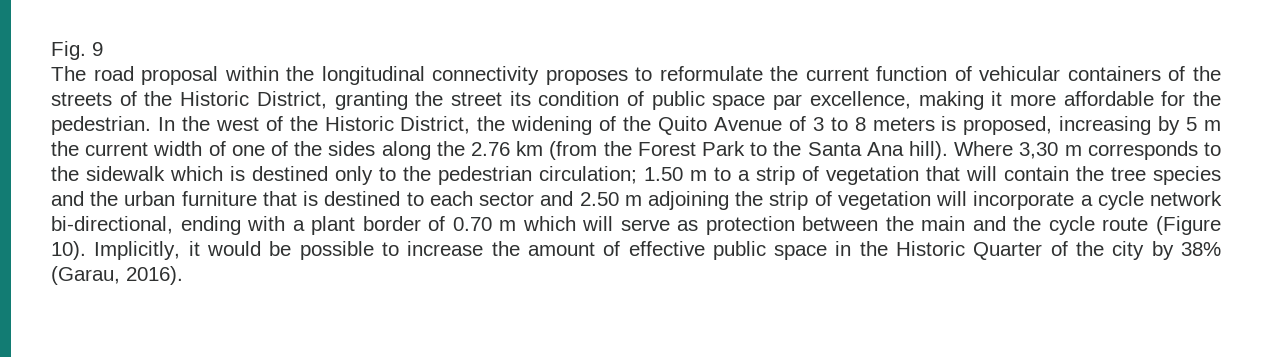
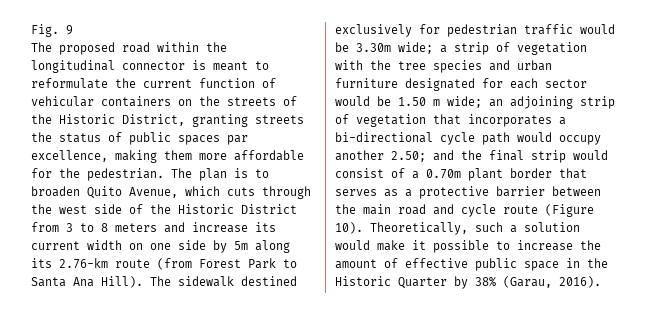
- The road proposal within the longitudinal connectivity proposes to reformulate the current function of vehicular containers of the streets of the Historic District, granting the street its condition of public space par excellence, making it more affordable for the pedestrian.
+ The proposed road within the longitudinal connector is meant to reformulate the current function of vehicular containers on the streets of the Historic District, granting streets the status of public spaces par excellence, making them more affordable for the pedestrian.
- In the west of the Historic District, the widening of the Quito Avenue of 3 to 8 meters is proposed, increasing by 5 m the current width of one of the sides along the 2.76 km (from the Forest Park to the Santa Ana hill). Where 3,30 m corresponds to the sidewalk which is destined only to the pedestrian circulation; 1.50 m to a strip of vegetation that will contain the tree species and the urban furniture that is destined to each sector and 2.50 m adjoining the strip of vegetation will incorporate a cycle network bi-directional, ending with a plant border of 0.70 m which will serve as protection between the main and the cycle route (Figure 10).
+ The plan is to broaden Quito Avenue, which cuts through the west side of the Historic District from 3 to 8 meters and increase its current width on one side by 5m along its 2.76-km route (from Forest Park to Santa Ana Hill). The sidewalk destined exclusively for pedestrian traffic would be 3.30m wide; a strip of vegetation with the tree species and urban furniture designated for each sector would be 1.50 m wide; an adjoining strip of vegetation that incorporates a bi-directional cycle path would occupy another 2.50; and the final strip would consist of a 0.70m plant border that serves as a protective barrier between the main road and cycle route (Figure 10).
- Implicitly, it would be possible to increase the amount of effective public space in the Historic Quarter of the city by 38% (Garau, 2016).
+ Theoretically, such a solution would make it possible to increase the amount of effective public space in the Historic Quarter by 38% (Garau, 2016).

